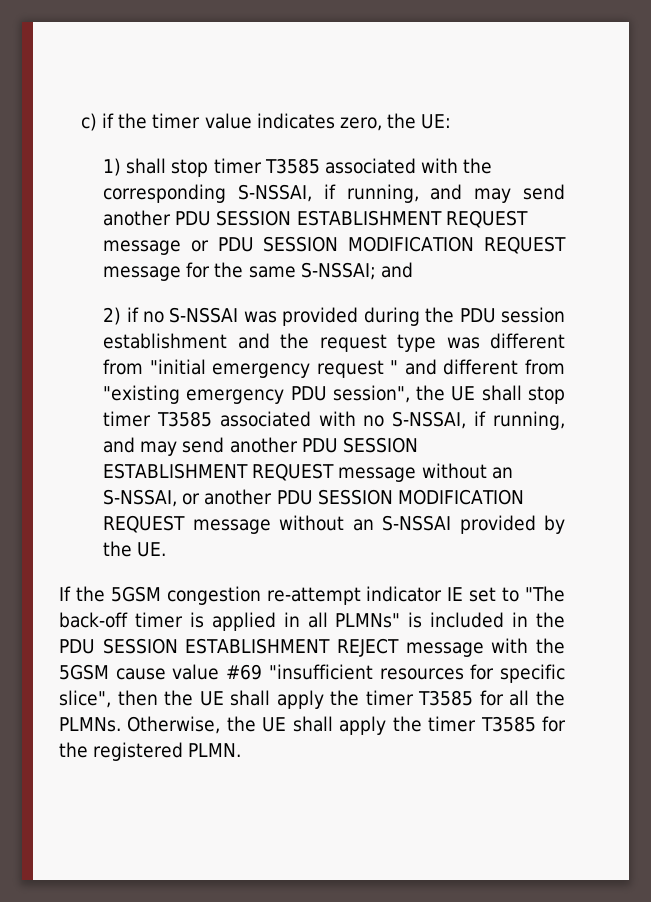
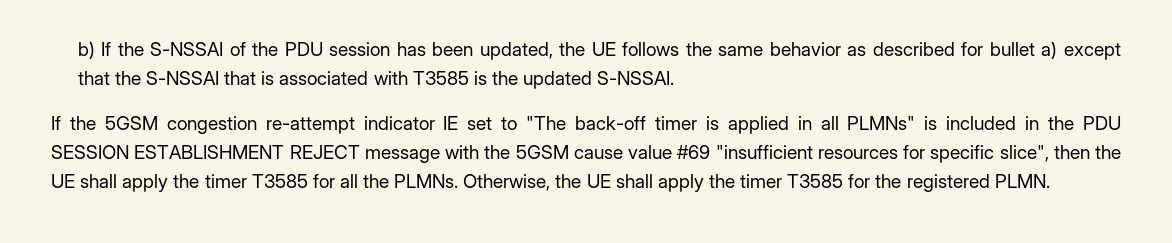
- c) if the timer value indicates zero, the UE:
- 1) shall stop timer T3585 associated with the corresponding S-NSSAI, if running, and may send another PDU SESSION ESTABLISHMENT REQUEST message or PDU SESSION MODIFICATION REQUEST message for the same S-NSSAI; and
- 2) if no S-NSSAI was provided during the PDU session establishment and the request type was different from "initial emergency request " and different from "existing emergency PDU session", the UE shall stop timer T3585 associated with no S-NSSAI, if running, and may send another PDU SESSION ESTABLISHMENT REQUEST message without an S-NSSAI, or another PDU SESSION MODIFICATION REQUEST message without an S-NSSAI provided by the UE.
+ b) If the S-NSSAI of the PDU session has been updated, the UE follows the same behavior as described for bullet a) except that the S-NSSAI that is associated with T3585 is the updated S-NSSAI.

